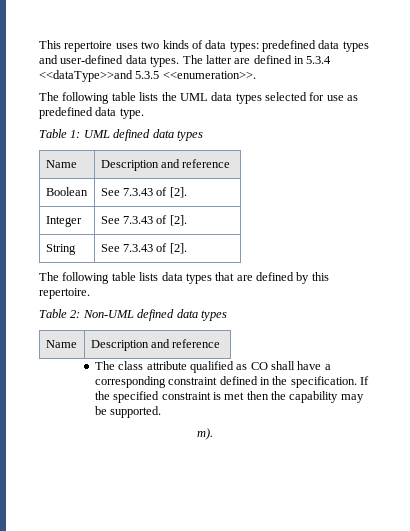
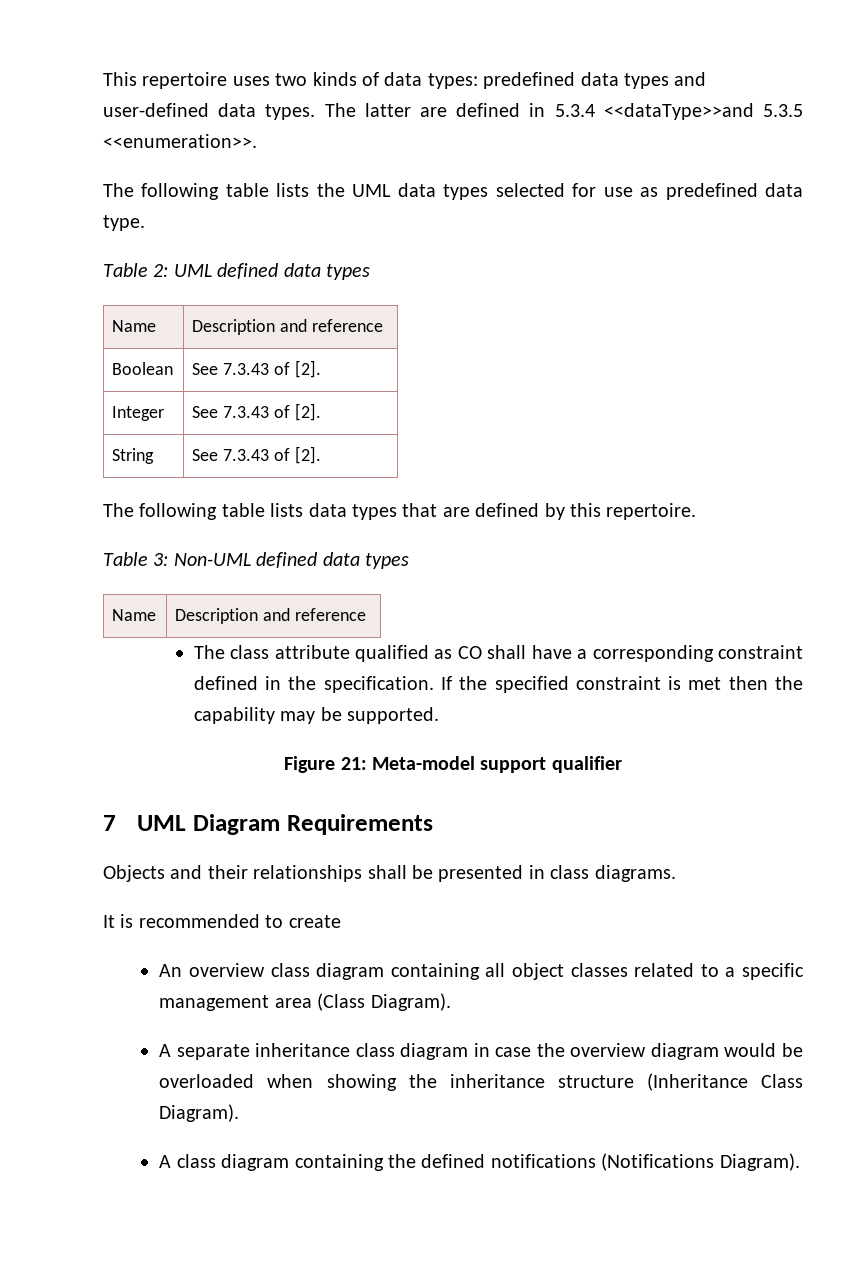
- Table 1: UML defined data types
+ Table 2: UML defined data types
- Table 2: Non-UML defined data types
+ Table 3: Non-UML defined data types
- m).
+ Figure 21: Meta-model support qualifier
+ 7 UML Diagram Requirements
+ Objects and their relationships shall be presented in class diagrams.
+ It is recommended to create
+ An overview class diagram containing all object classes related to a specific management area (Class Diagram).
+ A separate inheritance class diagram in case the overview diagram would be overloaded when showing the inheritance structure (Inheritance Class Diagram).
+ A class diagram containing the defined notifications (Notifications Diagram).

